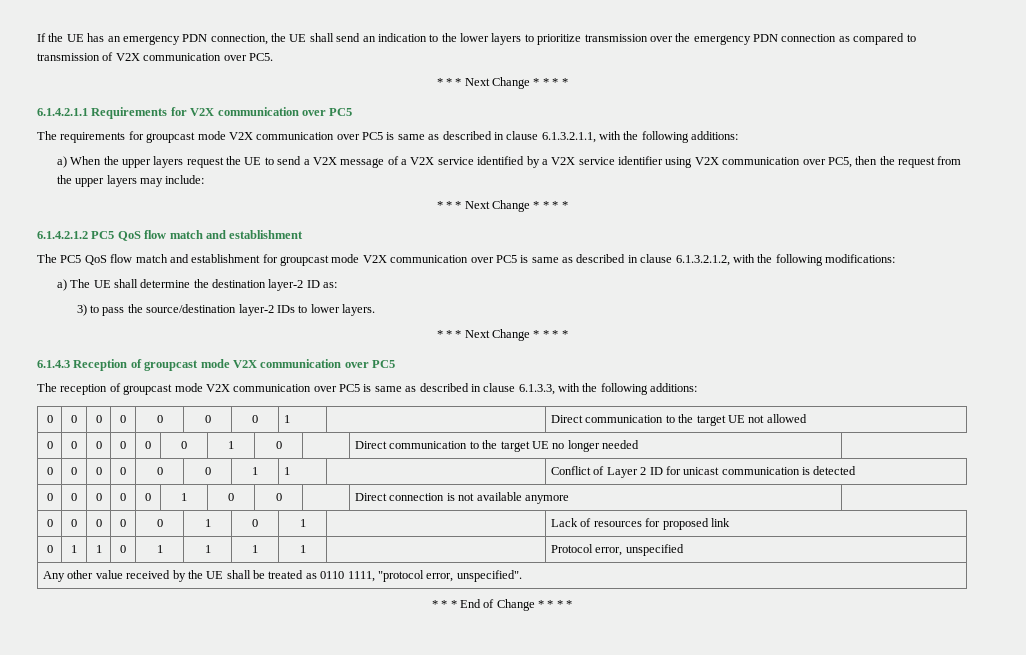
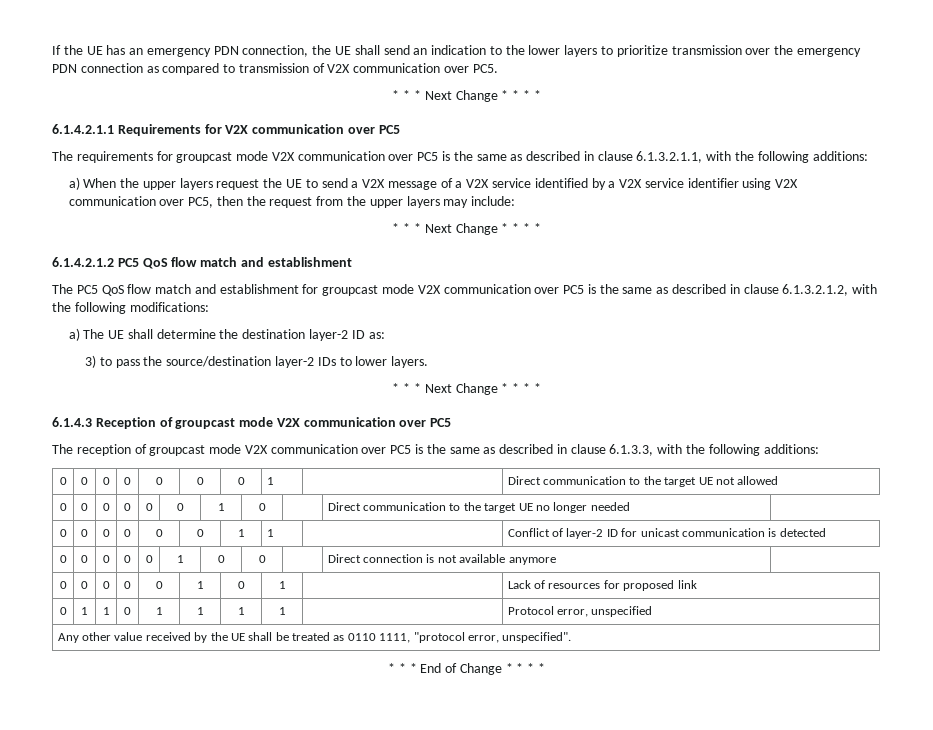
- The requirements for groupcast mode V2X communication over PC5 is same as described in clause 6.1.3.2.1.1, with the following additions:
+ The requirements for groupcast mode V2X communication over PC5 is the same as described in clause 6.1.3.2.1.1, with the following additions:
- The PC5 QoS flow match and establishment for groupcast mode V2X communication over PC5 is same as described in clause 6.1.3.2.1.2, with the following modifications:
+ The PC5 QoS flow match and establishment for groupcast mode V2X communication over PC5 is the same as described in clause 6.1.3.2.1.2, with the following modifications:
- The reception of groupcast mode V2X communication over PC5 is same as described in clause 6.1.3.3, with the following additions:
+ The reception of groupcast mode V2X communication over PC5 is the same as described in clause 6.1.3.3, with the following additions:
- 0 | 0 | 0 | 0 | 0 | 0 | 1 | 1 | | Conflict of Layer 2 ID for unicast communication is detected
+ 0 | 0 | 0 | 0 | 0 | 0 | 1 | 1 | | Conflict of layer-2 ID for unicast communication is detected

